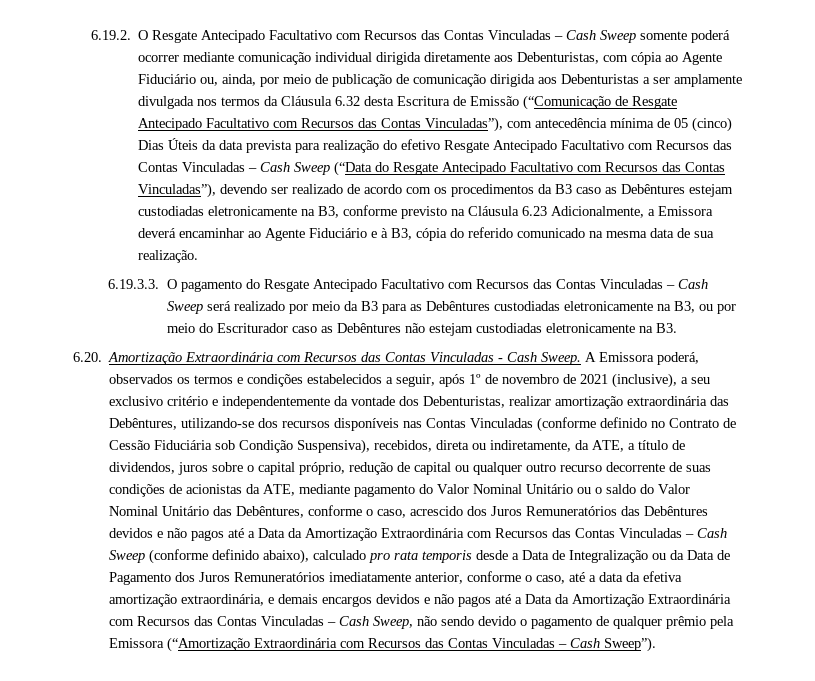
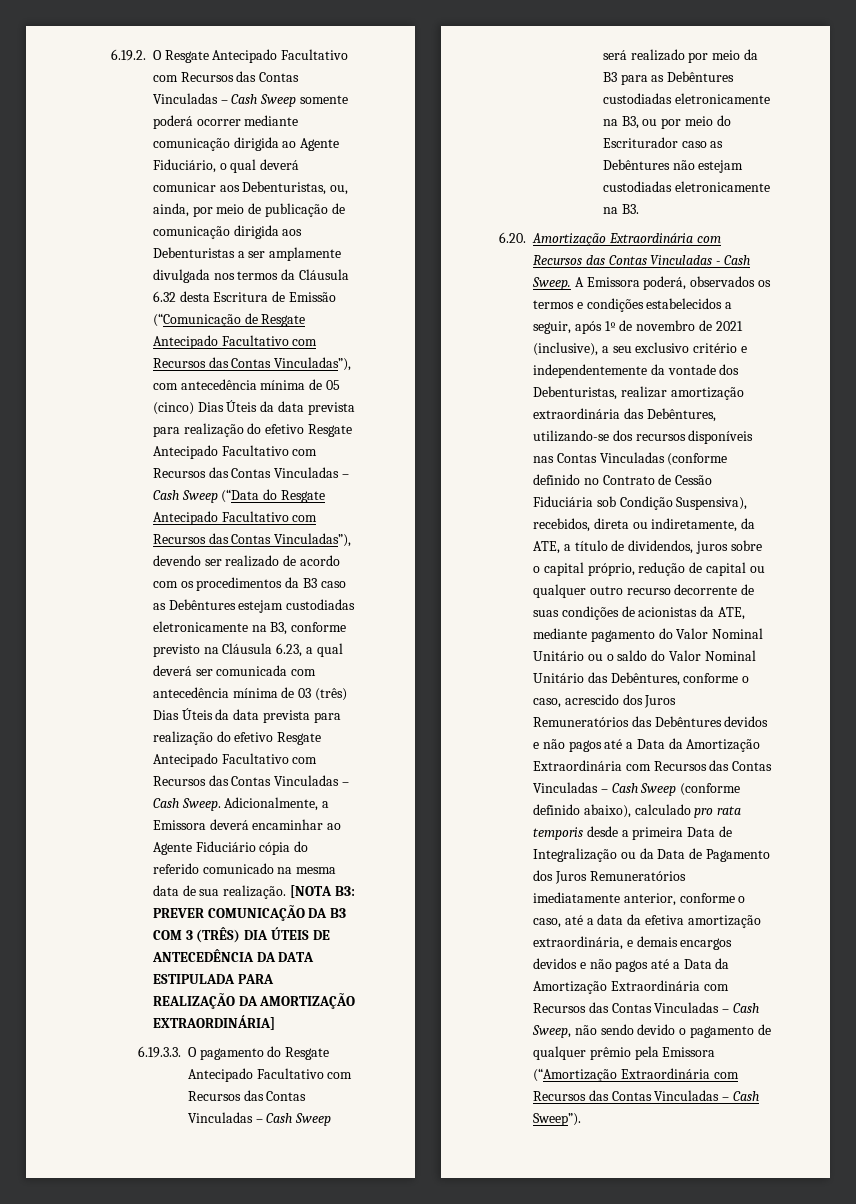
- 6.19.2. O Resgate Antecipado Facultativo com Recursos das Contas Vinculadas – Cash Sweep somente poderá ocorrer mediante comunicação individual dirigida diretamente aos Debenturistas, com cópia ao Agente Fiduciário ou, ainda, por meio de publicação de comunicação dirigida aos Debenturistas a ser amplamente divulgada nos termos da Cláusula 6.32 desta Escritura de Emissão (“Comunicação de Resgate Antecipado Facultativo com Recursos das Contas Vinculadas”), com antecedência mínima de 05 (cinco) Dias Úteis da data prevista para realização do efetivo Resgate Antecipado Facultativo com Recursos das Contas Vinculadas – Cash Sweep (“Data do Resgate Antecipado Facultativo com Recursos das Contas Vinculadas”), devendo ser realizado de acordo com os procedimentos da B3 caso as Debêntures estejam custodiadas eletronicamente na B3, conforme previsto na Cláusula 6.23 Adicionalmente, a Emissora deverá encaminhar ao Agente Fiduciário e à B3, cópia do referido comunicado na mesma data de sua realização.
+ 6.19.2. O Resgate Antecipado Facultativo com Recursos das Contas Vinculadas – Cash Sweep somente poderá ocorrer mediante comunicação dirigida ao Agente Fiduciário, o qual deverá comunicar aos Debenturistas, ou, ainda, por meio de publicação de comunicação dirigida aos Debenturistas a ser amplamente divulgada nos termos da Cláusula 6.32 desta Escritura de Emissão (“Comunicação de Resgate Antecipado Facultativo com Recursos das Contas Vinculadas”), com antecedência mínima de 05 (cinco) Dias Úteis da data prevista para realização do efetivo Resgate Antecipado Facultativo com Recursos das Contas Vinculadas – Cash Sweep (“Data do Resgate Antecipado Facultativo com Recursos das Contas Vinculadas”), devendo ser realizado de acordo com os procedimentos da B3 caso as Debêntures estejam custodiadas eletronicamente na B3, conforme previsto na Cláusula 6.23, a qual deverá ser comunicada com antecedência mínima de 03 (três) Dias Úteis da data prevista para realização do efetivo Resgate Antecipado Facultativo com Recursos das Contas Vinculadas – Cash Sweep. Adicionalmente, a Emissora deverá encaminhar ao Agente Fiduciário cópia do referido comunicado na mesma data de sua realização. [NOTA B3: PREVER COMUNICAÇÃO DA B3 COM 3 (TRÊS) DIA ÚTEIS DE ANTECEDÊNCIA DA DATA ESTIPULADA PARA REALIZAÇÃO DA AMORTIZAÇÃO EXTRAORDINÁRIA]
- A Emissora poderá, observados os termos e condições estabelecidos a seguir, após 1º de novembro de 2021 (inclusive), a seu exclusivo critério e independentemente da vontade dos Debenturistas, realizar amortização extraordinária das Debêntures, utilizando-se dos recursos disponíveis nas Contas Vinculadas (conforme definido no Contrato de Cessão Fiduciária sob Condição Suspensiva), recebidos, direta ou indiretamente, da ATE, a título de dividendos, juros sobre o capital próprio, redução de capital ou qualquer outro recurso decorrente de suas condições de acionistas da ATE, mediante pagamento do Valor Nominal Unitário ou o saldo do Valor Nominal Unitário das Debêntures, conforme o caso, acrescido dos Juros Remuneratórios das Debêntures devidos e não pagos até a Data da Amortização Extraordinária com Recursos das Contas Vinculadas – Cash Sweep (conforme definido abaixo), calculado pro rata temporis desde a Data de Integralização ou da Data de Pagamento dos Juros Remuneratórios imediatamente anterior, conforme o caso, até a data da efetiva amortização extraordinária, e demais encargos devidos e não pagos até a Data da Amortização Extraordinária com Recursos das Contas Vinculadas – Cash Sweep, não sendo devido o pagamento de qualquer prêmio pela Emissora (“Amortização Extraordinária com Recursos das Contas Vinculadas – Cash Sweep”).
+ A Emissora poderá, observados os termos e condições estabelecidos a seguir, após 1º de novembro de 2021 (inclusive), a seu exclusivo critério e independentemente da vontade dos Debenturistas, realizar amortização extraordinária das Debêntures, utilizando-se dos recursos disponíveis nas Contas Vinculadas (conforme definido no Contrato de Cessão Fiduciária sob Condição Suspensiva), recebidos, direta ou indiretamente, da ATE, a título de dividendos, juros sobre o capital próprio, redução de capital ou qualquer outro recurso decorrente de suas condições de acionistas da ATE, mediante pagamento do Valor Nominal Unitário ou o saldo do Valor Nominal Unitário das Debêntures, conforme o caso, acrescido dos Juros Remuneratórios das Debêntures devidos e não pagos até a Data da Amortização Extraordinária com Recursos das Contas Vinculadas – Cash Sweep (conforme definido abaixo), calculado pro rata temporis desde a primeira Data de Integralização ou da Data de Pagamento dos Juros Remuneratórios imediatamente anterior, conforme o caso, até a data da efetiva amortização extraordinária, e demais encargos devidos e não pagos até a Data da Amortização Extraordinária com Recursos das Contas Vinculadas – Cash Sweep, não sendo devido o pagamento de qualquer prêmio pela Emissora (“Amortização Extraordinária com Recursos das Contas Vinculadas – Cash Sweep”).

